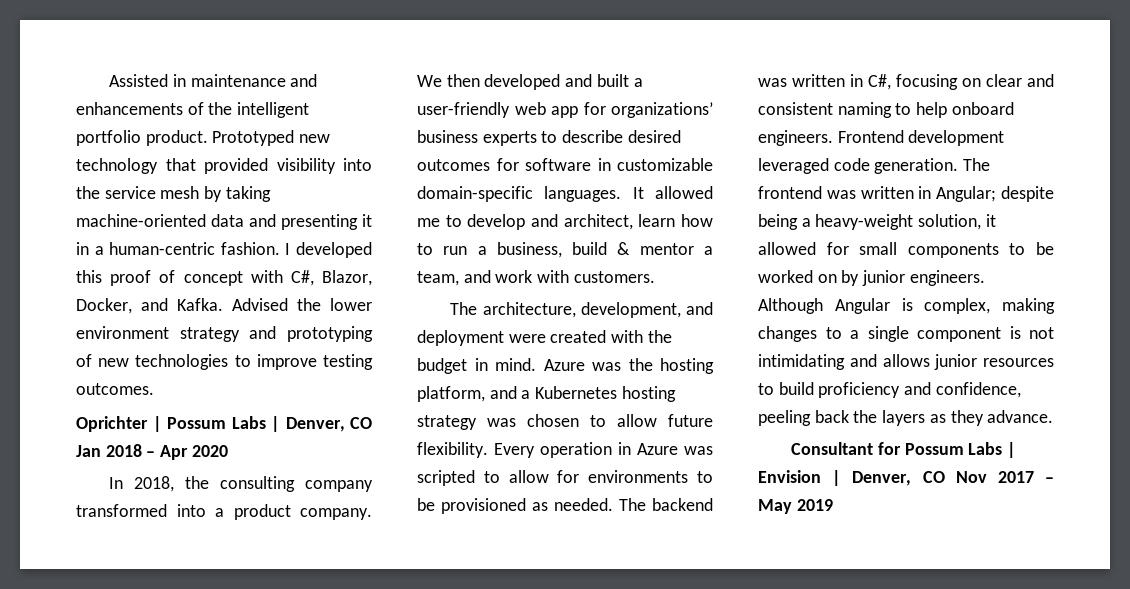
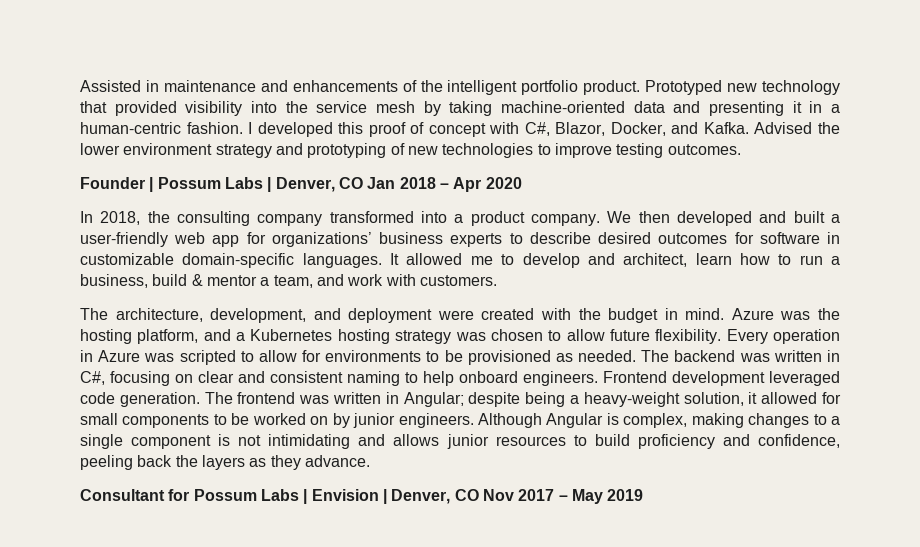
- Oprichter | Possum Labs | Denver, CO Jan 2018 – Apr 2020
+ Founder | Possum Labs | Denver, CO Jan 2018 – Apr 2020

